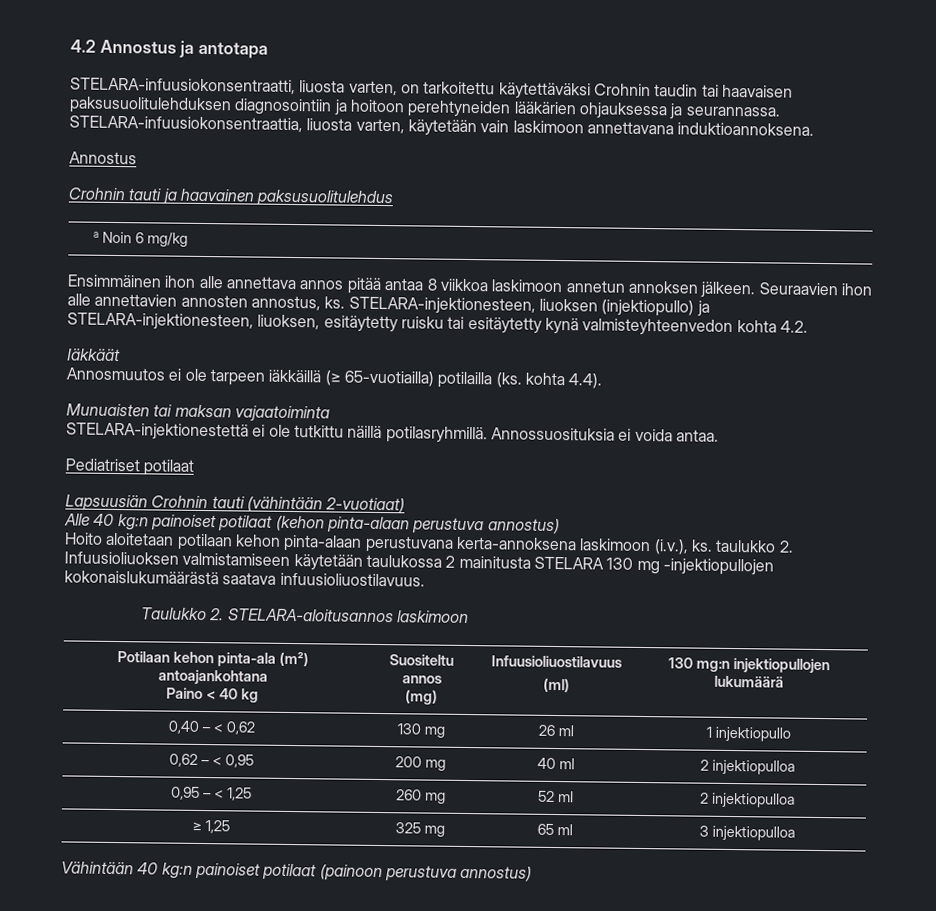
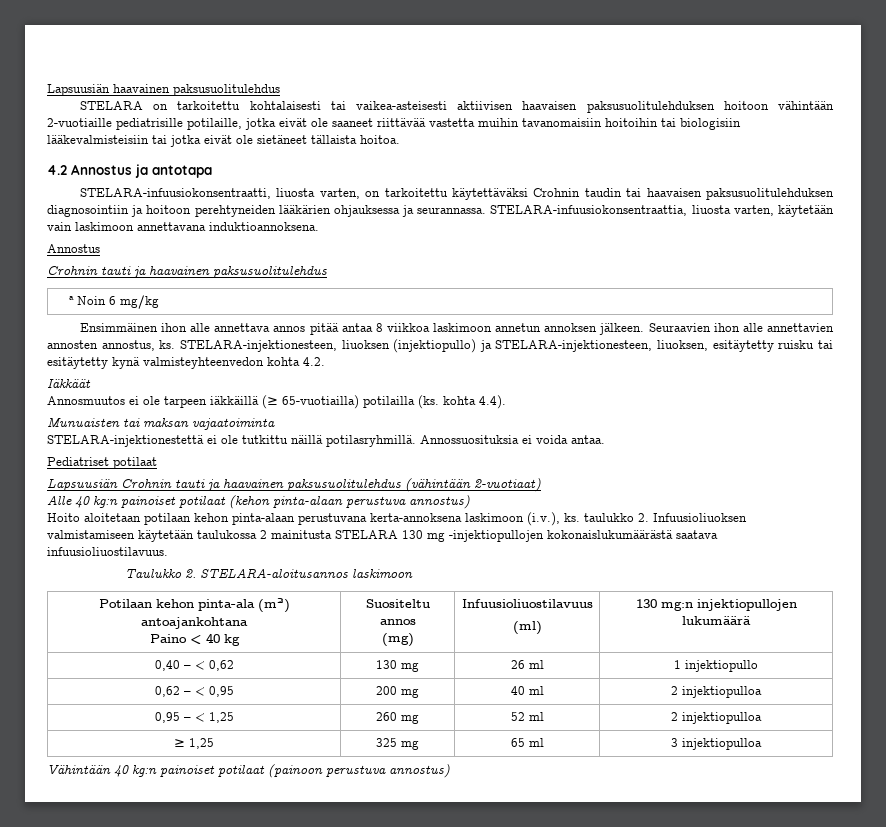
+ Lapsuusiän haavainen paksusuolitulehdus
+ STELARA on tarkoitettu kohtalaisesti tai vaikea-asteisesti aktiivisen haavaisen paksusuolitulehduksen hoitoon vähintään 2-vuotiaille pediatrisille potilaille, jotka eivät ole saaneet riittävää vastetta muihin tavanomaisiin hoitoihin tai biologisiin lääkevalmisteisiin tai jotka eivät ole sietäneet tällaista hoitoa.
- Lapsuusiän Crohnin tauti (vähintään 2-vuotiaat)
+ Lapsuusiän Crohnin tauti ja haavainen paksusuolitulehdus (vähintään 2-vuotiaat)

